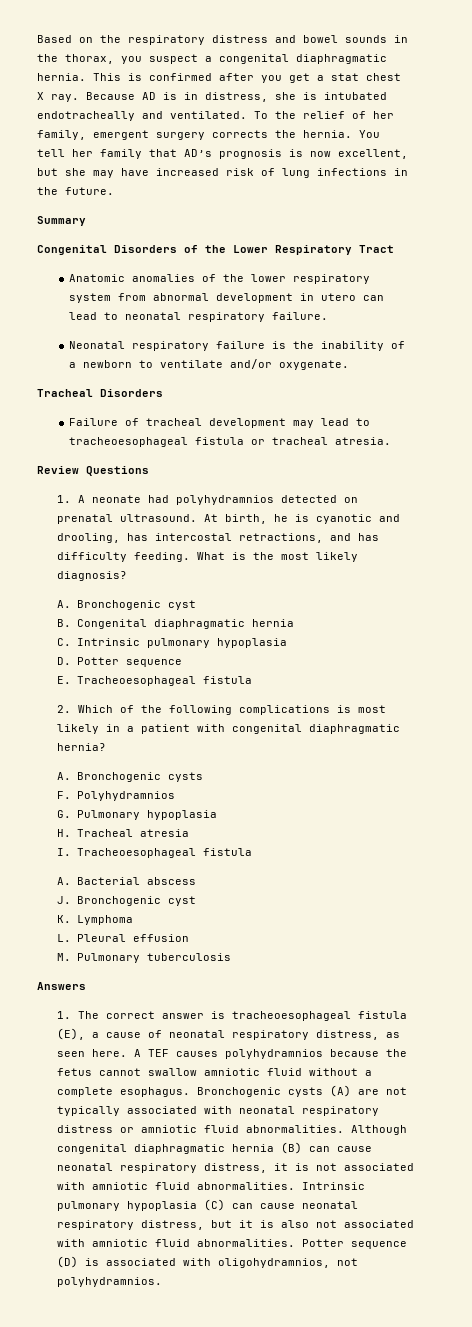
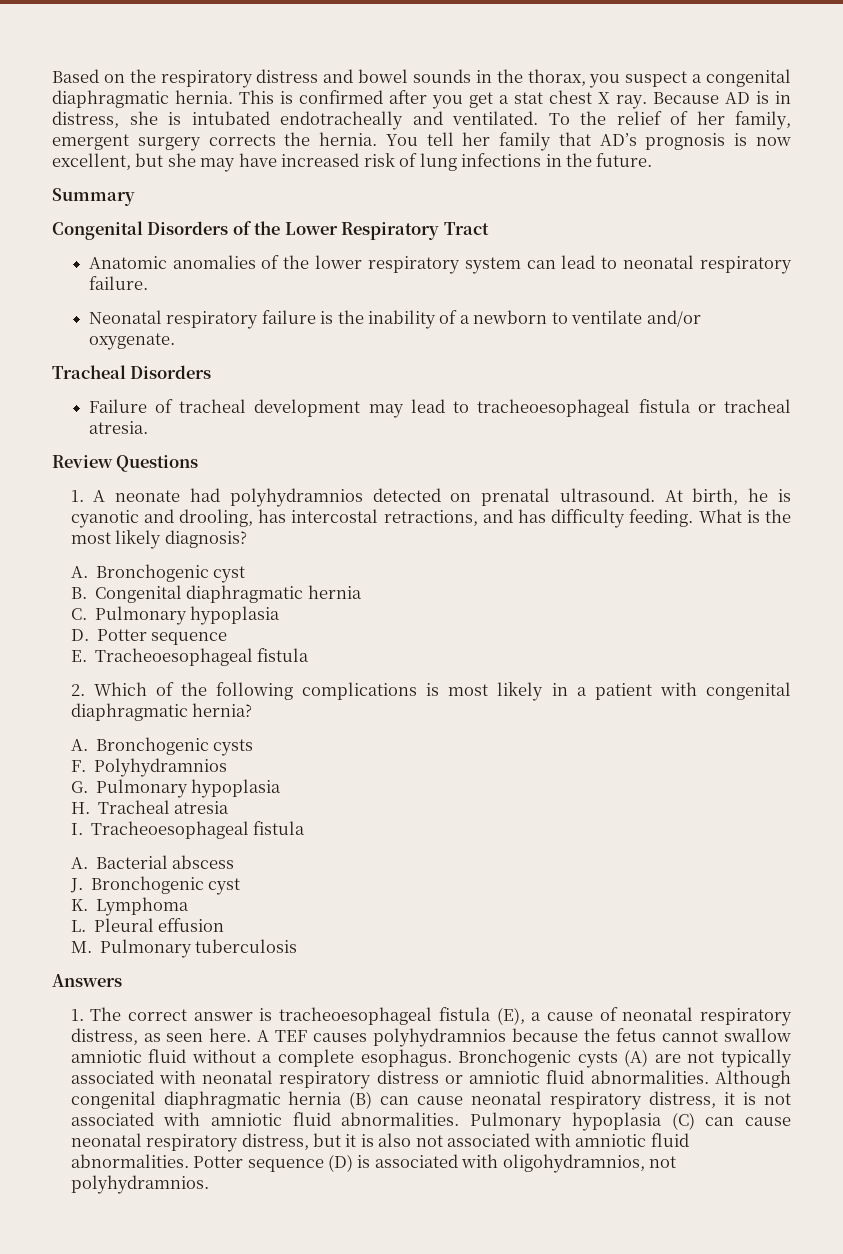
- Anatomic anomalies of the lower respiratory system from abnormal development in utero can lead to neonatal respiratory failure.
+ Anatomic anomalies of the lower respiratory system can lead to neonatal respiratory failure.
- C. Intrinsic pulmonary hypoplasia
+ C. Pulmonary hypoplasia
- Intrinsic pulmonary hypoplasia (C) can cause neonatal respiratory distress, but it is also not associated with amniotic fluid abnormalities.
+ Pulmonary hypoplasia (C) can cause neonatal respiratory distress, but it is also not associated with amniotic fluid abnormalities.

